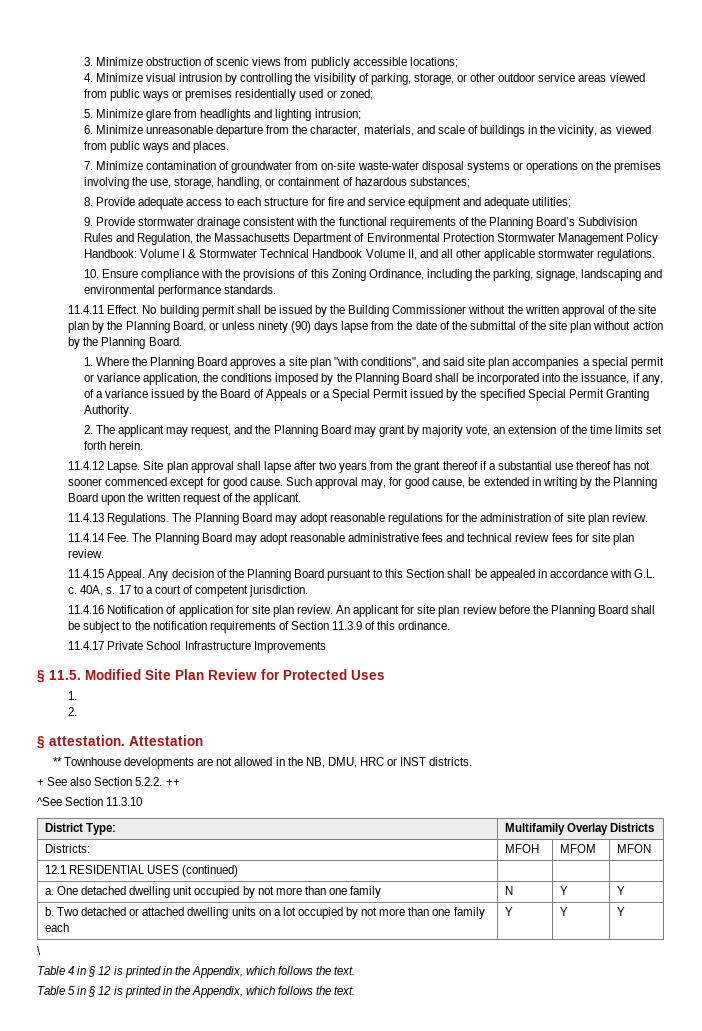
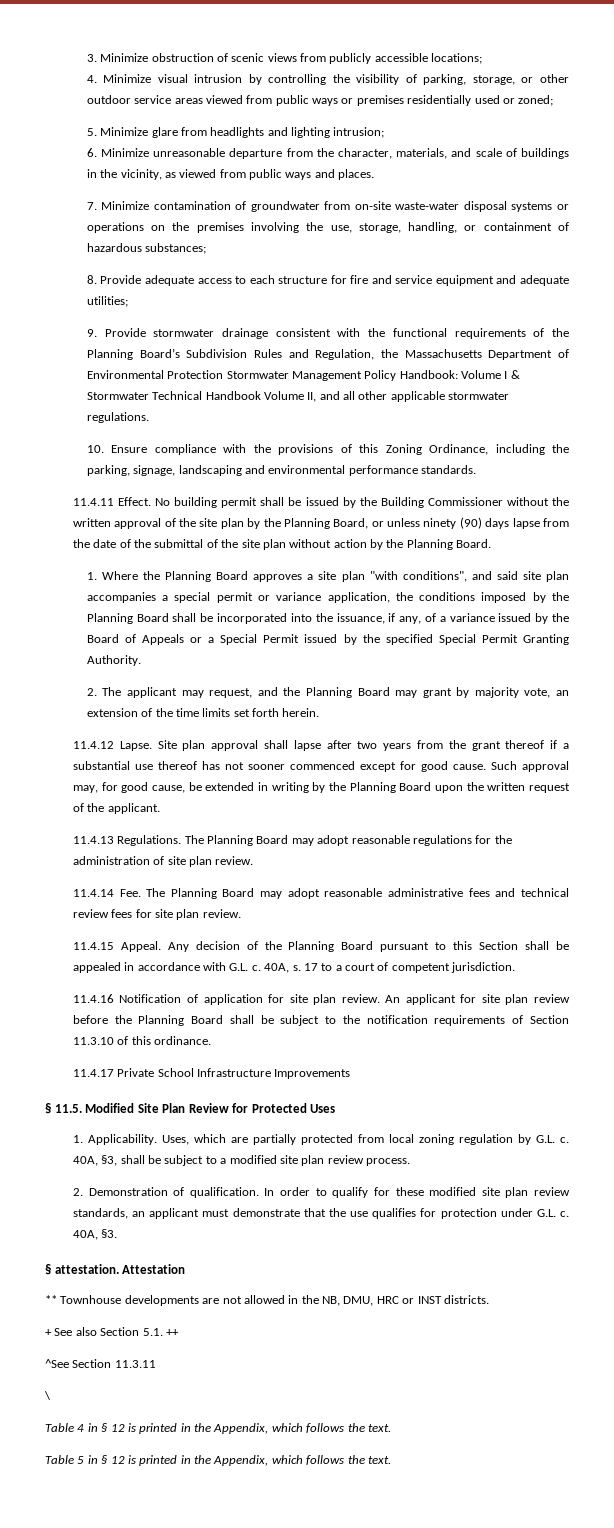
- An applicant for site plan review before the Planning Board shall be subject to the notification requirements of Section 11.3.9 of this ordinance.
+ An applicant for site plan review before the Planning Board shall be subject to the notification requirements of Section 11.3.10 of this ordinance.
  § 11.5. Modified Site Plan Review for Protected Uses
- 1.
- 2.
+ 1. Applicability. Uses, which are partially protected from local zoning regulation by G.L. c. 40A, §3, shall be subject to a modified site plan review process.
+ 2. Demonstration of qualification. In order to qualify for these modified site plan review standards, an applicant must demonstrate that the use qualifies for protection under G.L. c. 40A, §3.
- + See also Section 5.2.2. ++
+ + See also Section 5.1. ++
- ^See Section 11.3.10
- District Type: | Multifamily Overlay Districts
- Districts: | MFOH | MFOM | MFON
- 12.1 RESIDENTIAL USES (continued) | | |
- a. One detached dwelling unit occupied by not more than one family | N | Y | Y
- b. Two detached or attached dwelling units on a lot occupied by not more than one family each | Y | Y | Y
+ ^See Section 11.3.11

